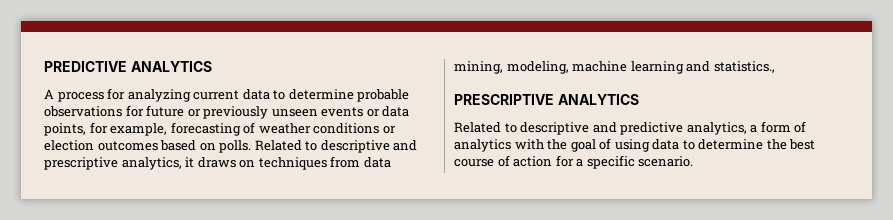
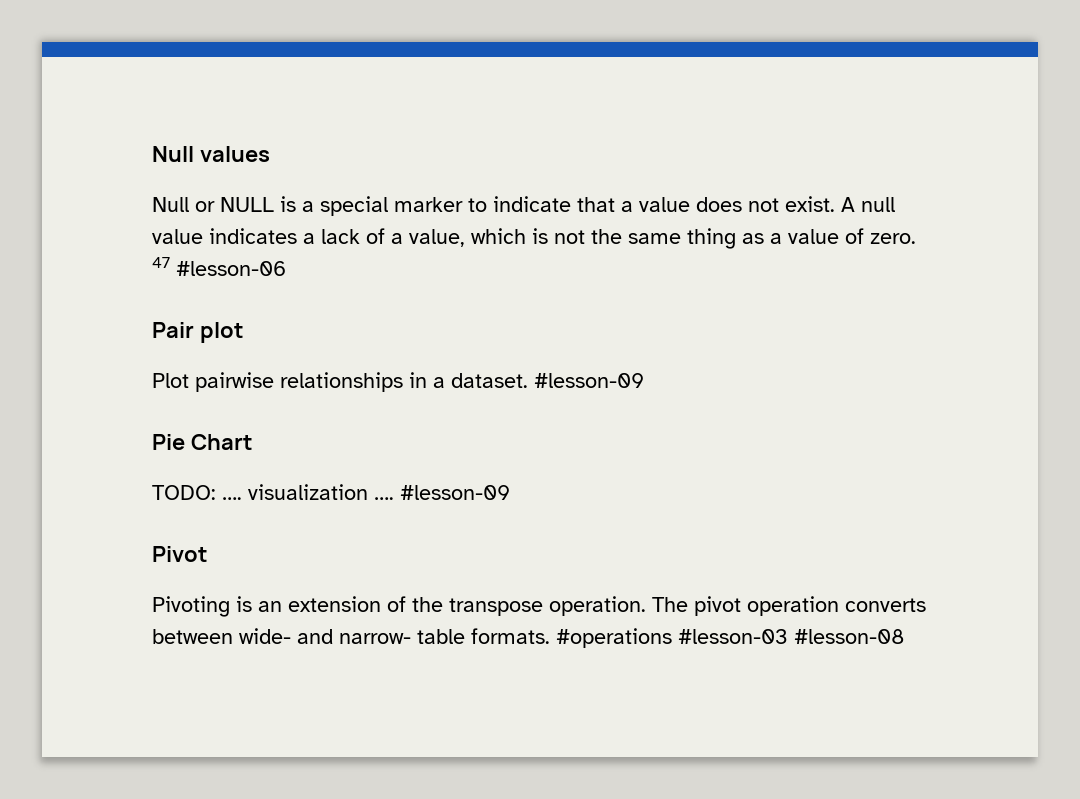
- PREDICTIVE ANALYTICS
- A process for analyzing current data to determine probable observations for future or previously unseen events or data points, for example, forecasting of weather conditions or election outcomes based on polls. Related to descriptive and prescriptive analytics, it draws on techniques from data mining, modeling, machine learning and statistics.,
- PRESCRIPTIVE ANALYTICS
- Related to descriptive and predictive analytics, a form of analytics with the goal of using data to determine the best course of action for a specific scenario.
+ Null values
+ Null or NULL is a special marker to indicate that a value does not exist. A null value indicates a lack of a value, which is not the same thing as a value of zero. 47 #lesson-06
+ Pair plot
+ Plot pairwise relationships in a dataset. #lesson-09
+ Pie Chart
+ TODO: …. visualization …. #lesson-09
+ Pivot
+ Pivoting is an extension of the transpose operation. The pivot operation converts between wide- and narrow- table formats. #operations #lesson-03 #lesson-08

